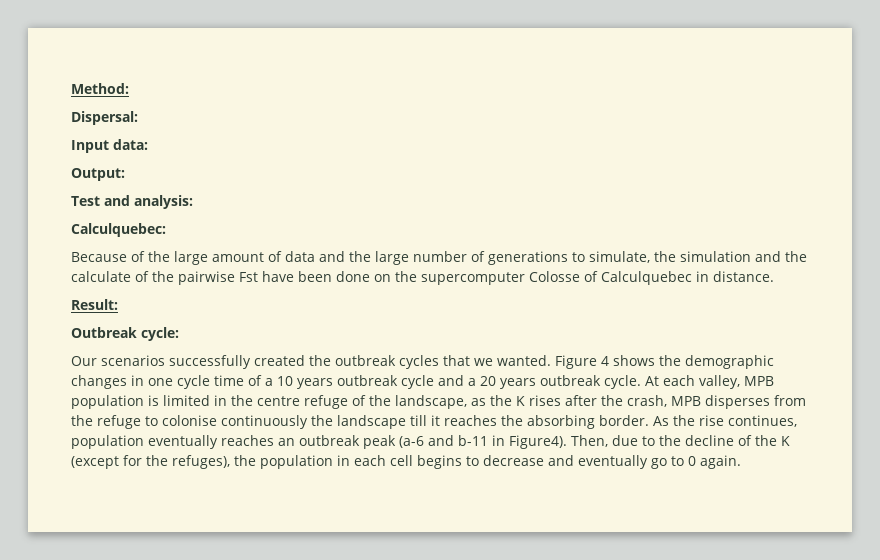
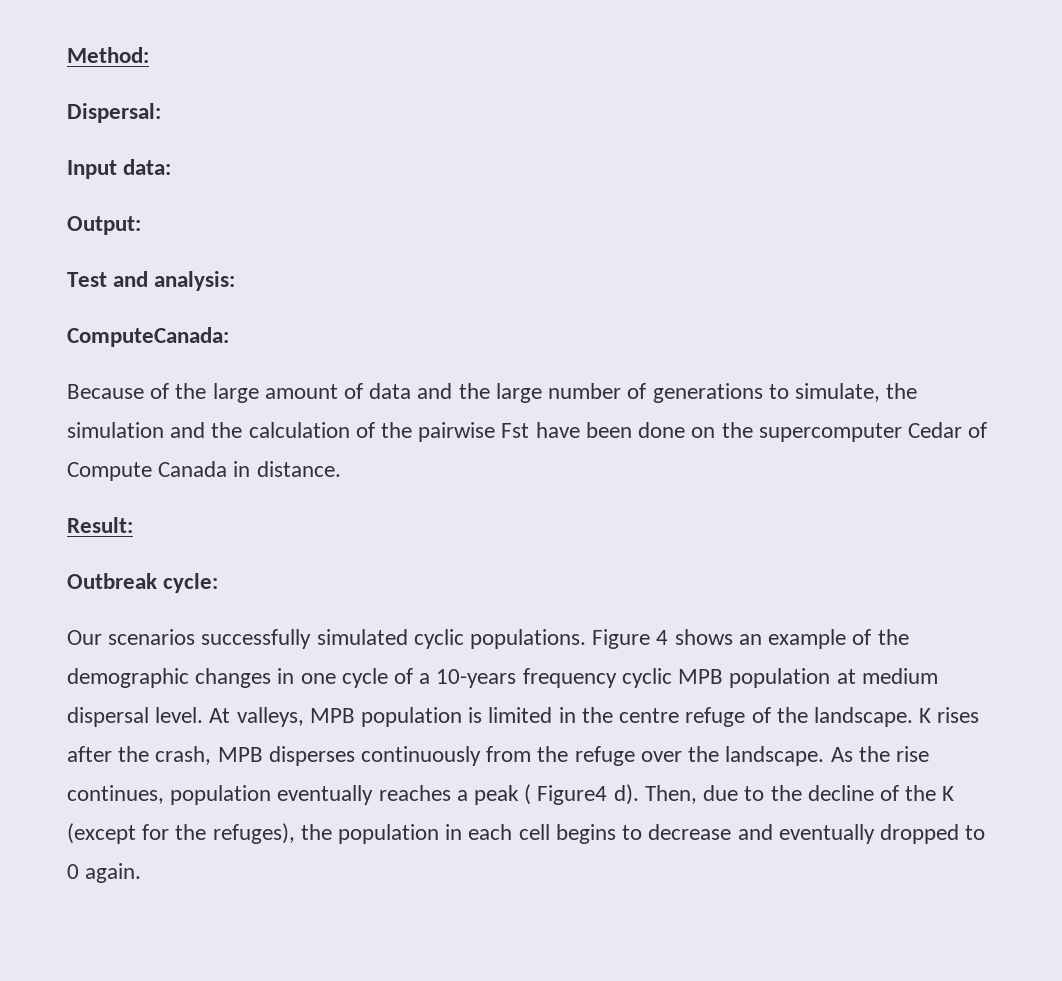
- Calculquebec:
+ ComputeCanada:
- Because of the large amount of data and the large number of generations to simulate, the simulation and the calculate of the pairwise Fst have been done on the supercomputer Colosse of Calculquebec in distance.
+ Because of the large amount of data and the large number of generations to simulate, the simulation and the calculation of the pairwise Fst have been done on the supercomputer Cedar of Compute Canada in distance.
- Our scenarios successfully created the outbreak cycles that we wanted. Figure 4 shows the demographic changes in one cycle time of a 10 years outbreak cycle and a 20 years outbreak cycle. At each valley, MPB population is limited in the centre refuge of the landscape, as the K rises after the crash, MPB disperses from the refuge to colonise continuously the landscape till it reaches the absorbing border.
+ Our scenarios successfully simulated cyclic populations. Figure 4 shows an example of the demographic changes in one cycle of a 10-years frequency cyclic MPB population at medium dispersal level. At valleys, MPB population is limited in the centre refuge of the landscape. K rises after the crash, MPB disperses continuously from the refuge over the landscape.
- As the rise continues, population eventually reaches an outbreak peak (a-6 and b-11 in Figure4).
+ As the rise continues, population eventually reaches a peak ( Figure4 d).
- Then, due to the decline of the K (except for the refuges), the population in each cell begins to decrease and eventually go to 0 again.
+ Then, due to the decline of the K (except for the refuges), the population in each cell begins to decrease and eventually dropped to 0 again.

